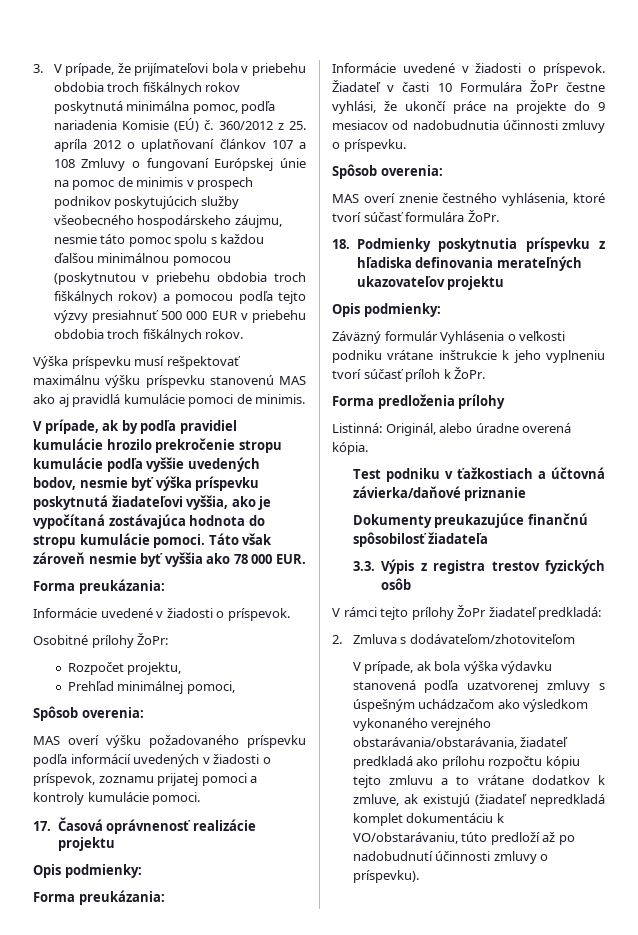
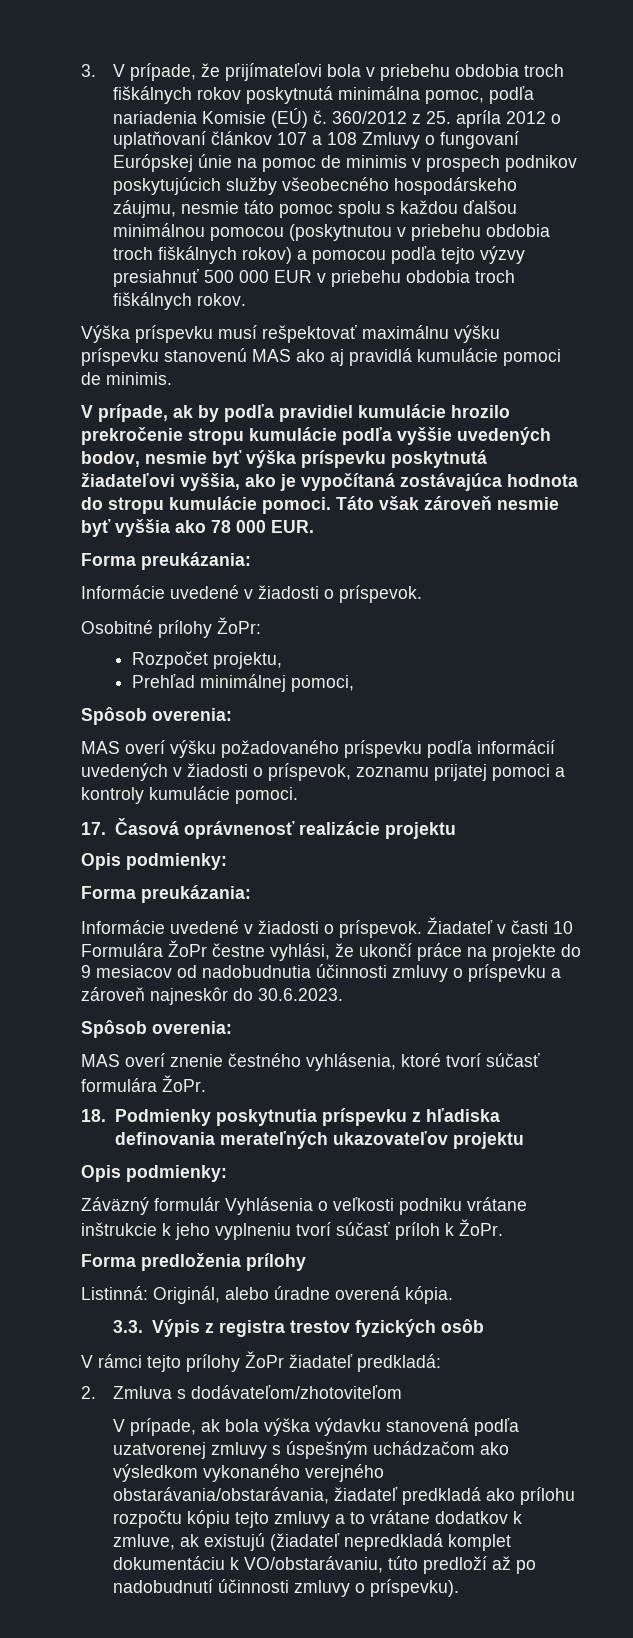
- Žiadateľ v časti 10 Formulára ŽoPr čestne vyhlási, že ukončí práce na projekte do 9 mesiacov od nadobudnutia účinnosti zmluvy o príspevku.
+ Žiadateľ v časti 10 Formulára ŽoPr čestne vyhlási, že ukončí práce na projekte do 9 mesiacov od nadobudnutia účinnosti zmluvy o príspevku a zároveň najneskôr do 30.6.2023.
- Test podniku v ťažkostiach a účtovná závierka/daňové priznanie
- Dokumenty preukazujúce finančnú spôsobilosť žiadateľa
- V prípade, ak bola výška výdavku stanovená podľa uzatvorenej zmluvy s úspešným uchádzačom ako výsledkom vykonaného verejného obstarávania/obstarávania, žiadateľ predkladá ako prílohu rozpočtu kópiu tejto zmluvu a to vrátane dodatkov k zmluve, ak existujú (žiadateľ nepredkladá komplet dokumentáciu k VO/obstarávaniu, túto predloží až po nadobudnutí účinnosti zmluvy o príspevku).
+ V prípade, ak bola výška výdavku stanovená podľa uzatvorenej zmluvy s úspešným uchádzačom ako výsledkom vykonaného verejného obstarávania/obstarávania, žiadateľ predkladá ako prílohu rozpočtu kópiu tejto zmluvy a to vrátane dodatkov k zmluve, ak existujú (žiadateľ nepredkladá komplet dokumentáciu k VO/obstarávaniu, túto predloží až po nadobudnutí účinnosti zmluvy o príspevku).

